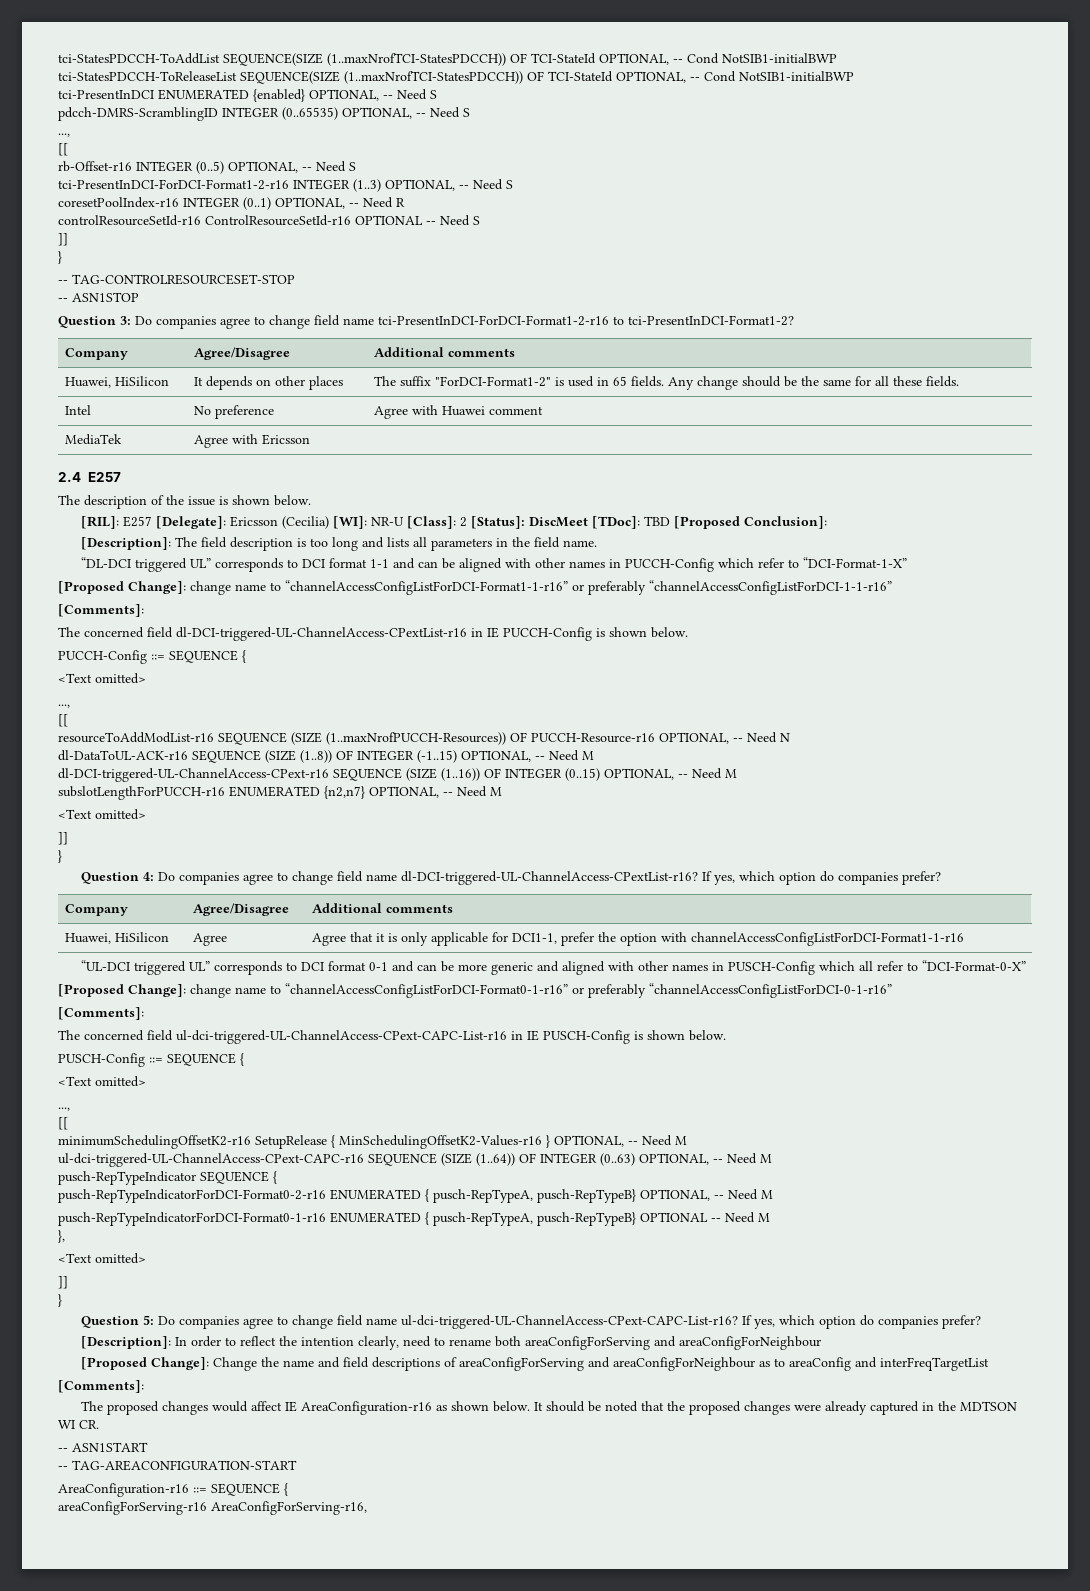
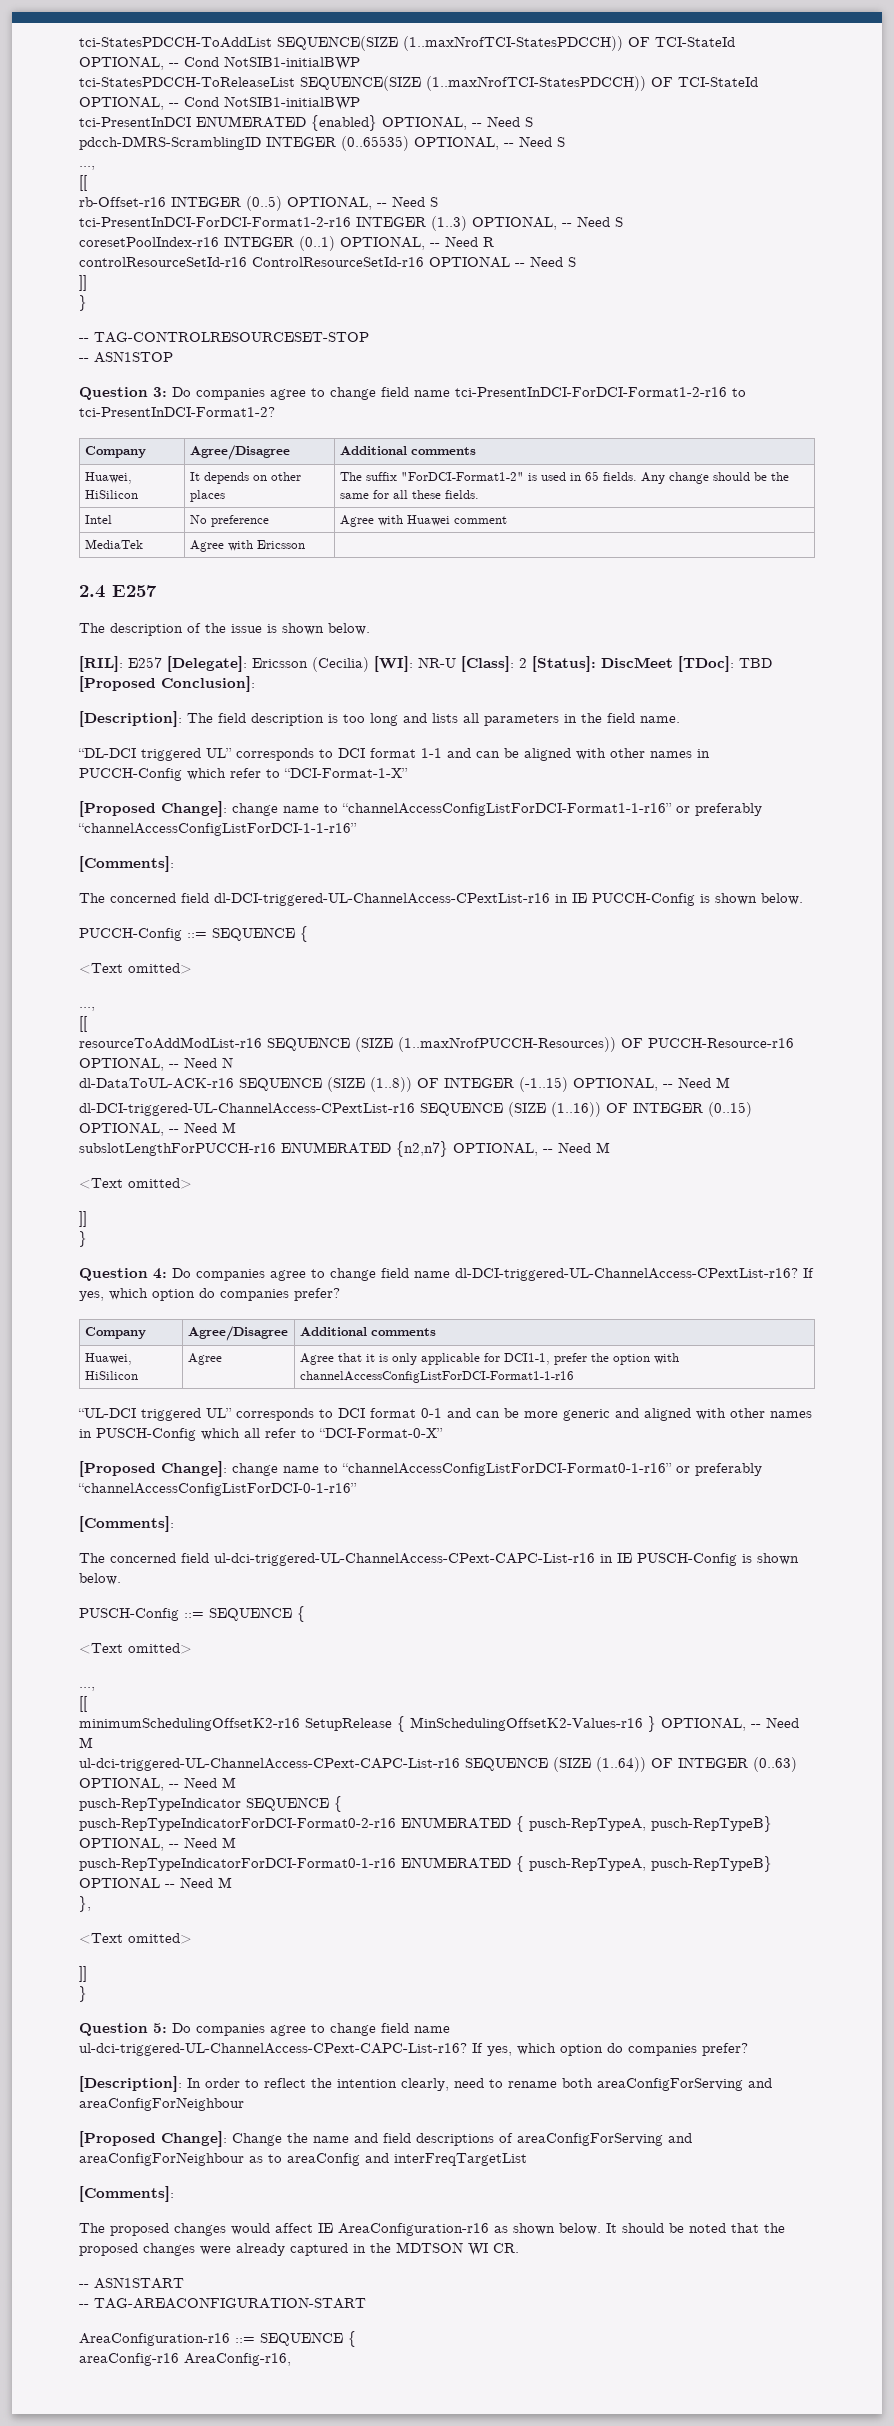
- dl-DCI-triggered-UL-ChannelAccess-CPext-r16 SEQUENCE (SIZE (1..16)) OF INTEGER (0..15) OPTIONAL, -- Need M
+ dl-DCI-triggered-UL-ChannelAccess-CPextList-r16 SEQUENCE (SIZE (1..16)) OF INTEGER (0..15) OPTIONAL, -- Need M
- ul-dci-triggered-UL-ChannelAccess-CPext-CAPC-r16 SEQUENCE (SIZE (1..64)) OF INTEGER (0..63) OPTIONAL, -- Need M
+ ul-dci-triggered-UL-ChannelAccess-CPext-CAPC-List-r16 SEQUENCE (SIZE (1..64)) OF INTEGER (0..63) OPTIONAL, -- Need M
- areaConfigForServing-r16 AreaConfigForServing-r16,
+ areaConfig-r16 AreaConfig-r16,

